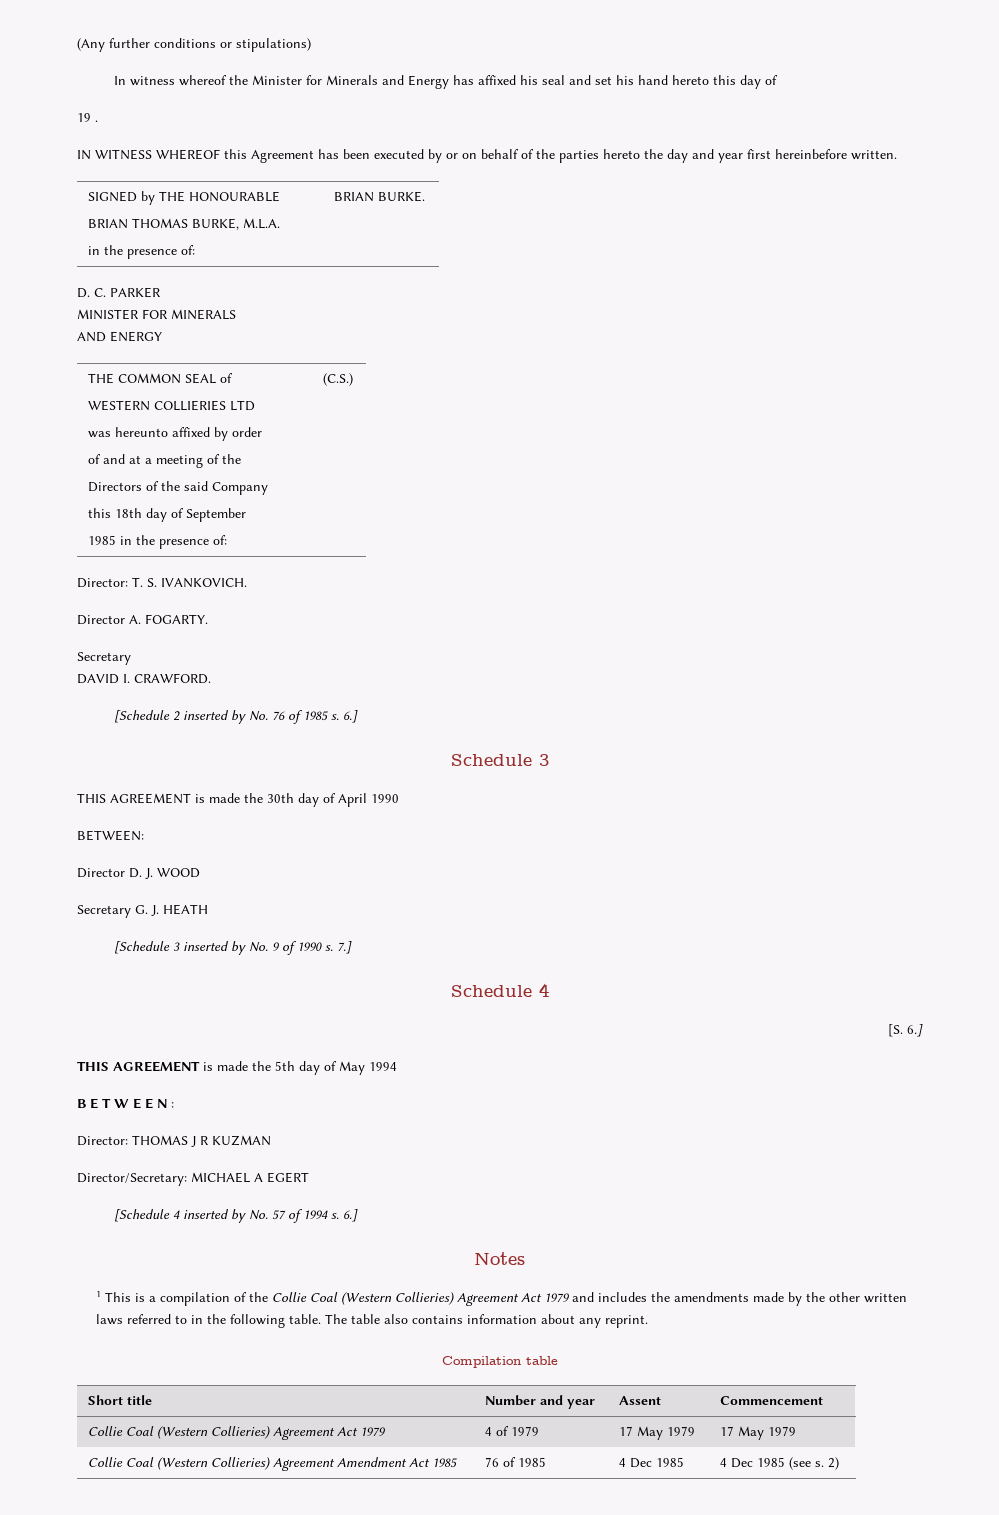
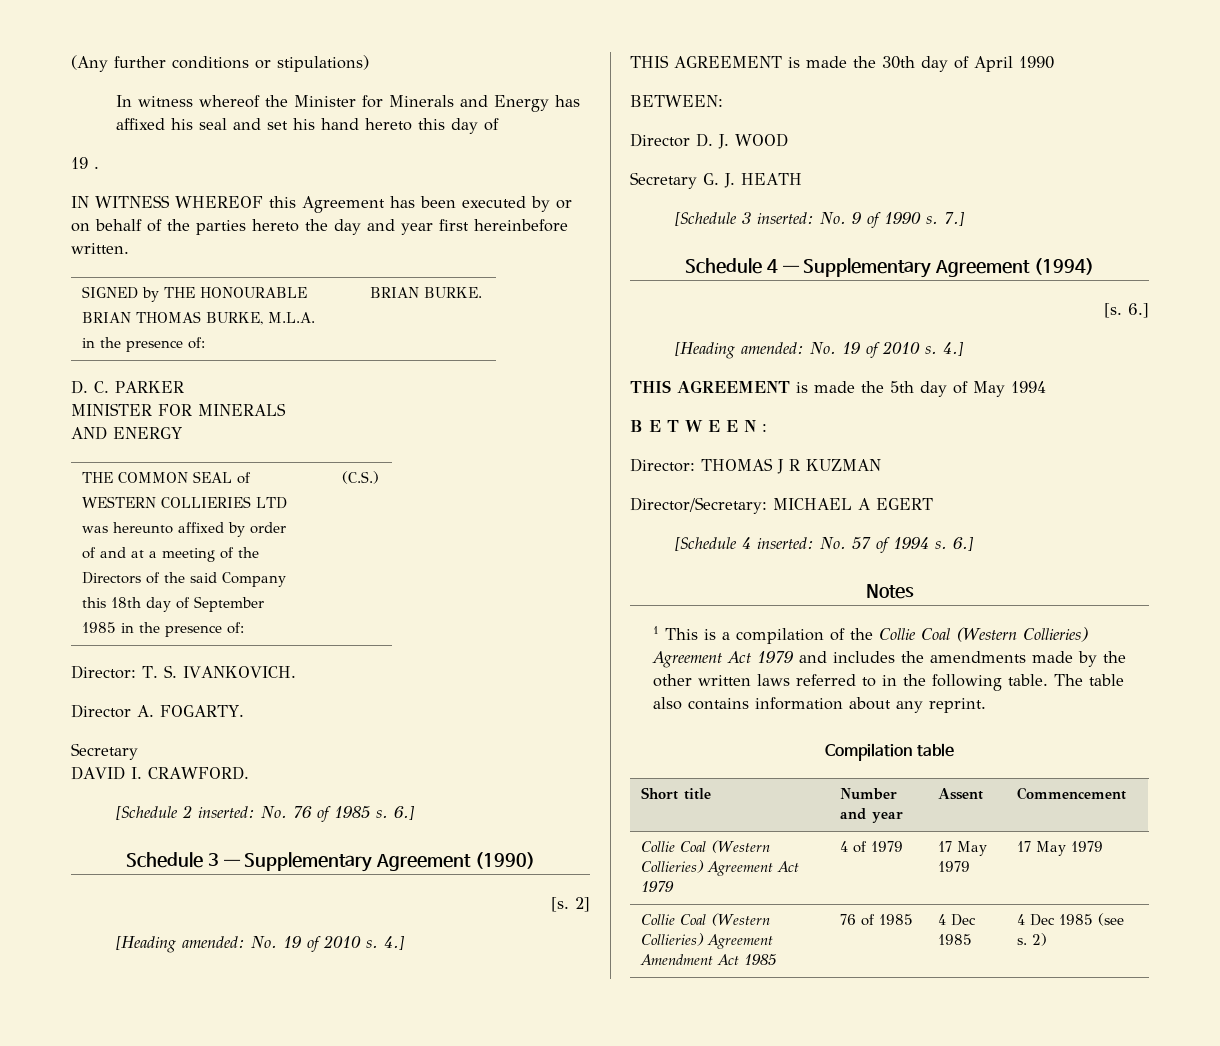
- [Schedule 2 inserted by No. 76 of 1985 s.
+ [Schedule 2 inserted: No. 76 of 1985 s.
- Schedule 3
+ Schedule 3 — Supplementary Agreement (1990)
+ [s. 2]
+ [Heading amended: No. 19 of 2010 s. 4.]
- [Schedule 3 inserted by No. 9 of 1990 s.
+ [Schedule 3 inserted: No. 9 of 1990 s.
- Schedule 4
- [S. 6.]
+ Schedule 4 — Supplementary Agreement (1994)
+ [s. 6.]
+ [Heading amended: No. 19 of 2010 s. 4.]
- [Schedule 4 inserted by No. 57 of 1994 s.
+ [Schedule 4 inserted: No. 57 of 1994 s.

